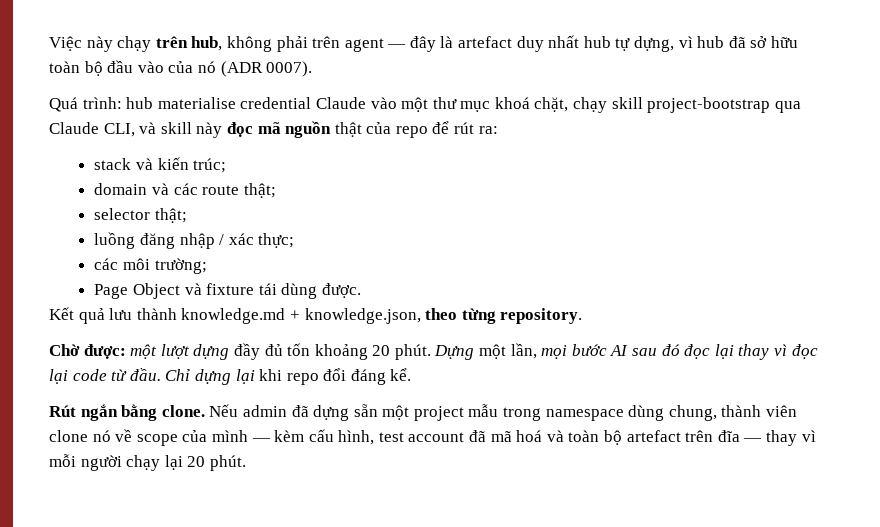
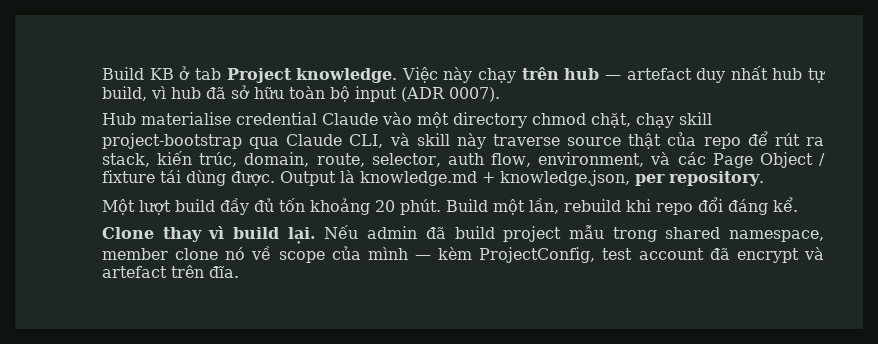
- Việc này chạy trên hub, không phải trên agent — đây là artefact duy nhất hub tự dựng, vì hub đã sở hữu toàn bộ đầu vào của nó (ADR 0007).
+ Build KB ở tab Project knowledge. Việc này chạy trên hub — artefact duy nhất hub tự build, vì hub đã sở hữu toàn bộ input (ADR 0007).
- Quá trình: hub materialise credential Claude vào một thư mục khoá chặt, chạy skill project-bootstrap qua Claude CLI, và skill này đọc mã nguồn thật của repo để rút ra:
- stack và kiến trúc;
- domain và các route thật;
- selector thật;
- luồng đăng nhập / xác thực;
- các môi trường;
- Page Object và fixture tái dùng được.
- Kết quả lưu thành knowledge.md + knowledge.json, theo từng repository.
+ Hub materialise credential Claude vào một directory chmod chặt, chạy skill project-bootstrap qua Claude CLI, và skill này traverse source thật của repo để rút ra stack, kiến trúc, domain, route, selector, auth flow, environment, và các Page Object / fixture tái dùng được. Output là knowledge.md + knowledge.json, per repository.
- Chờ được: một lượt dựng đầy đủ tốn khoảng 20 phút.
+ Một lượt build đầy đủ tốn khoảng 20 phút.
- Dựng một lần, mọi bước AI sau đó đọc lại thay vì đọc lại code từ đầu. Chỉ dựng lại khi repo đổi đáng kể.
+ Build một lần, rebuild khi repo đổi đáng kể.
- Rút ngắn bằng clone. Nếu admin đã dựng sẵn một project mẫu trong namespace dùng chung, thành viên clone nó về scope của mình — kèm cấu hình, test account đã mã hoá và toàn bộ artefact trên đĩa — thay vì mỗi người chạy lại 20 phút.
+ Clone thay vì build lại. Nếu admin đã build project mẫu trong shared namespace, member clone nó về scope của mình — kèm ProjectConfig, test account đã encrypt và artefact trên đĩa.

